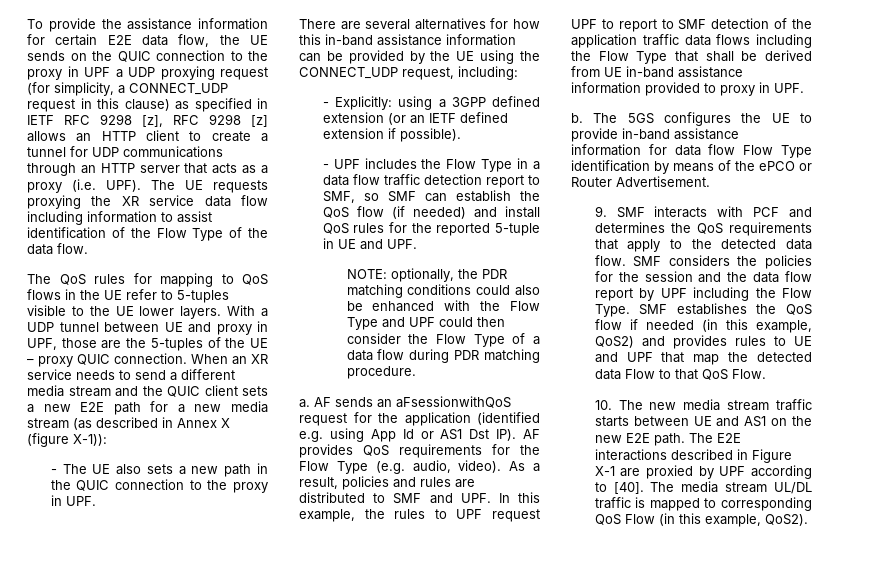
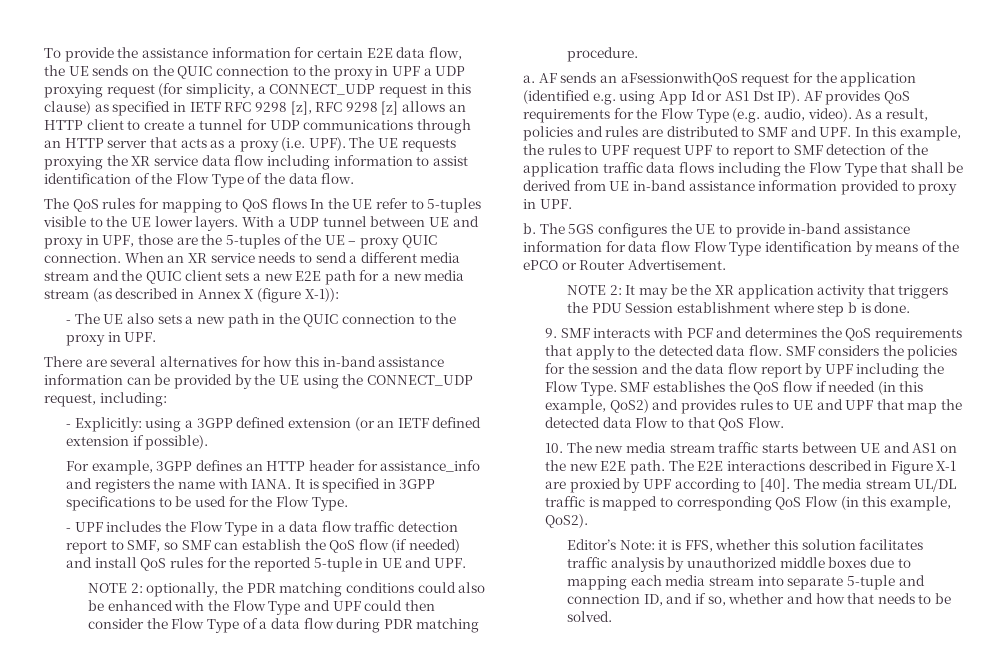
- The QoS rules for mapping to QoS flows in the UE refer to 5-tuples visible to the UE lower layers.
+ The QoS rules for mapping to QoS flows In the UE refer to 5-tuples visible to the UE lower layers.
+ For example, 3GPP defines an HTTP header for assistance_info and registers the name with IANA. It is specified in 3GPP specifications to be used for the Flow Type.
- NOTE: optionally, the PDR matching conditions could also be enhanced with the Flow Type and UPF could then consider the Flow Type of a data flow during PDR matching procedure.
+ NOTE 2: optionally, the PDR matching conditions could also be enhanced with the Flow Type and UPF could then consider the Flow Type of a data flow during PDR matching procedure.
+ NOTE 2: It may be the XR application activity that triggers the PDU Session establishment where step b is done.
+ Editor’s Note: it is FFS, whether this solution facilitates traffic analysis by unauthorized middle boxes due to mapping each media stream into separate 5-tuple and connection ID, and if so, whether and how that needs to be solved.

